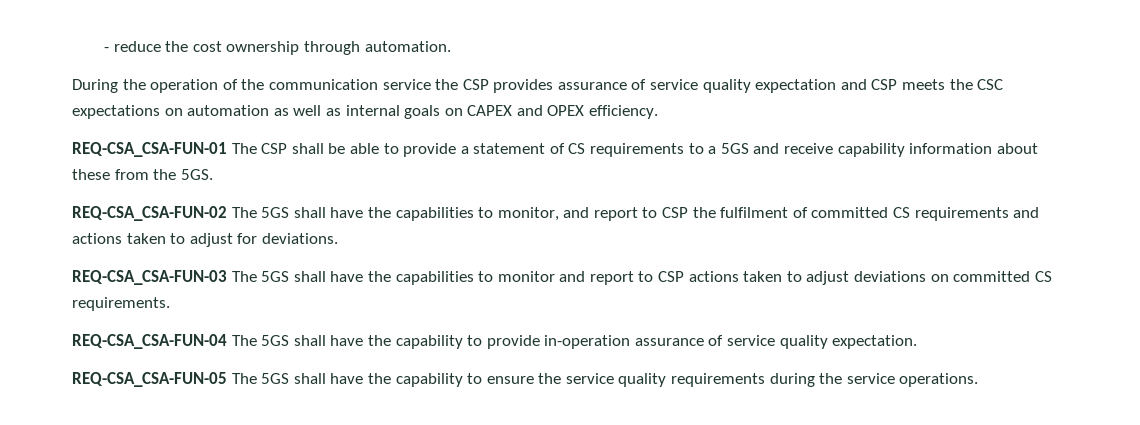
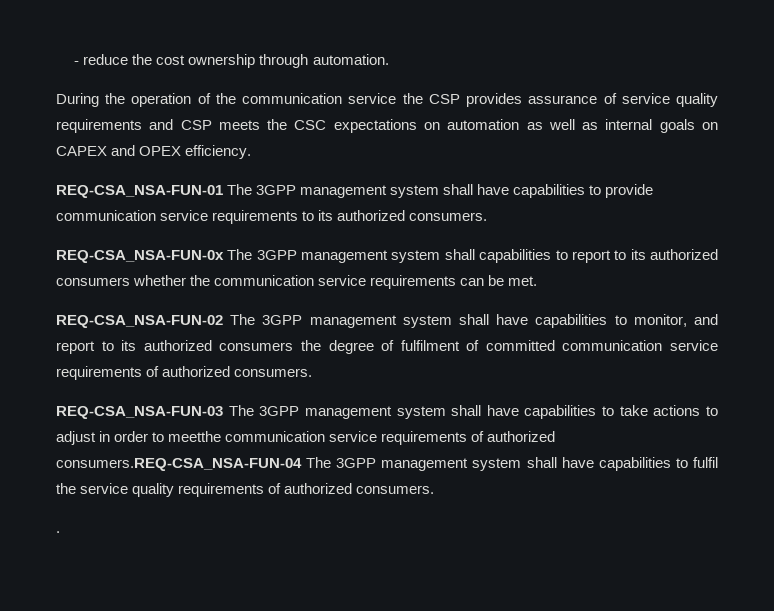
- During the operation of the communication service the CSP provides assurance of service quality expectation and CSP meets the CSC expectations on automation as well as internal goals on CAPEX and OPEX efficiency.
+ During the operation of the communication service the CSP provides assurance of service quality requirements and CSP meets the CSC expectations on automation as well as internal goals on CAPEX and OPEX efficiency.
- REQ-CSA_CSA-FUN-01 The CSP shall be able to provide a statement of CS requirements to a 5GS and receive capability information about these from the 5GS.
- REQ-CSA_CSA-FUN-02 The 5GS shall have the capabilities to monitor, and report to CSP the fulfilment of committed CS requirements and actions taken to adjust for deviations.
- REQ-CSA_CSA-FUN-03 The 5GS shall have the capabilities to monitor and report to CSP actions taken to adjust deviations on committed CS requirements.
- REQ-CSA_CSA-FUN-04 The 5GS shall have the capability to provide in-operation assurance of service quality expectation.
- REQ-CSA_CSA-FUN-05 The 5GS shall have the capability to ensure the service quality requirements during the service operations.
+ REQ-CSA_NSA-FUN-01 The 3GPP management system shall have capabilities to provide communication service requirements to its authorized consumers.
+ REQ-CSA_NSA-FUN-0x The 3GPP management system shall capabilities to report to its authorized consumers whether the communication service requirements can be met.
+ REQ-CSA_NSA-FUN-02 The 3GPP management system shall have capabilities to monitor, and report to its authorized consumers the degree of fulfilment of committed communication service requirements of authorized consumers.
+ REQ-CSA_NSA-FUN-03 The 3GPP management system shall have capabilities to take actions to adjust in order to meetthe communication service requirements of authorized consumers.REQ-CSA_NSA-FUN-04 The 3GPP management system shall have capabilities to fulfil the service quality requirements of authorized consumers.
+ .

